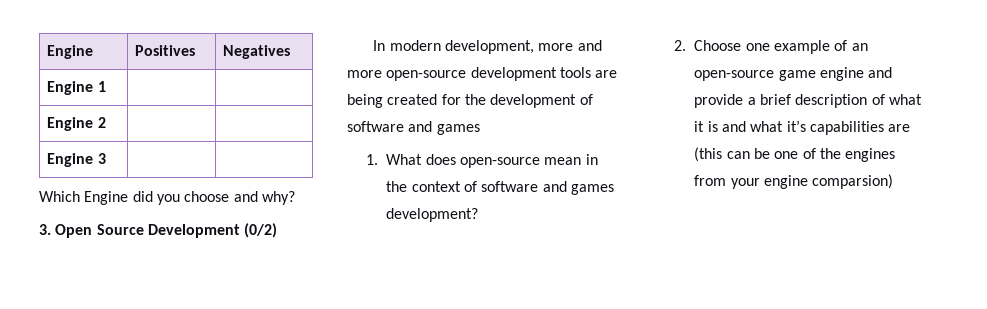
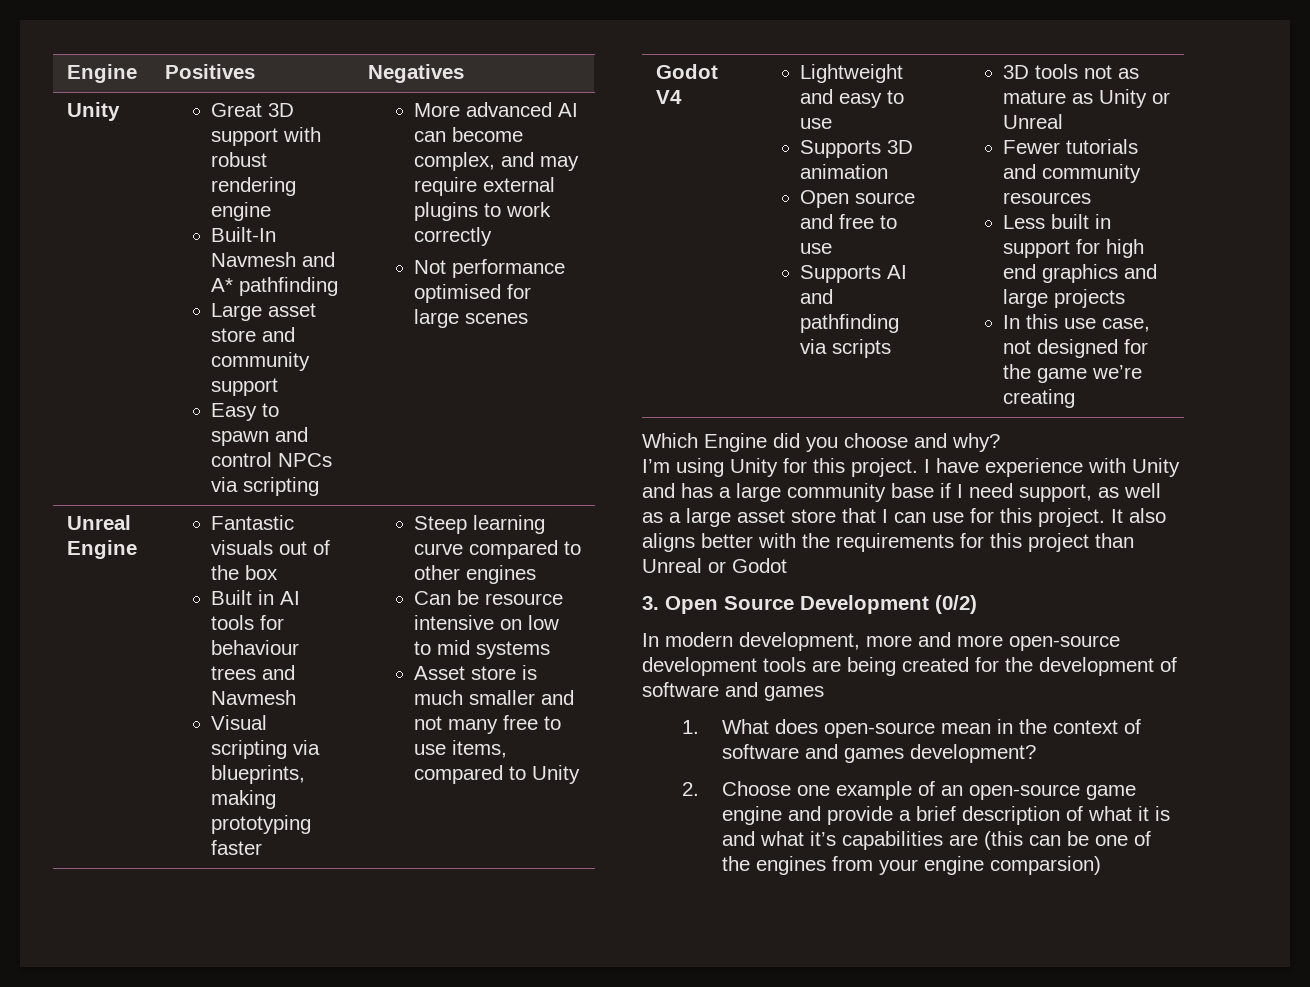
- Engine 1 | |
- Engine 2 | |
- Engine 3 | |
+ Unity | Great 3D support with robust rendering engine
+ Built-In Navmesh and A* pathfinding
+ Large asset store and community support
+ Easy to spawn and control NPCs via scripting | More advanced AI can become complex, and may require external plugins to work correctly
+ Not performance optimised for large scenes
+ Unreal Engine | Fantastic visuals out of the box
+ Built in AI tools for behaviour trees and Navmesh
+ Visual scripting via blueprints, making prototyping faster | Steep learning curve compared to other engines
+ Can be resource intensive on low to mid systems
+ Asset store is much smaller and not many free to use items, compared to Unity
+ Godot V4 | Lightweight and easy to use
+ Supports 3D animation
+ Open source and free to use
+ Supports AI and pathfinding via scripts | 3D tools not as mature as Unity or Unreal
+ Fewer tutorials and community resources
+ Less built in support for high end graphics and large projects
+ In this use case, not designed for the game we’re creating
+ I’m using Unity for this project. I have experience with Unity and has a large community base if I need support, as well as a large asset store that I can use for this project. It also aligns better with the requirements for this project than Unreal or Godot

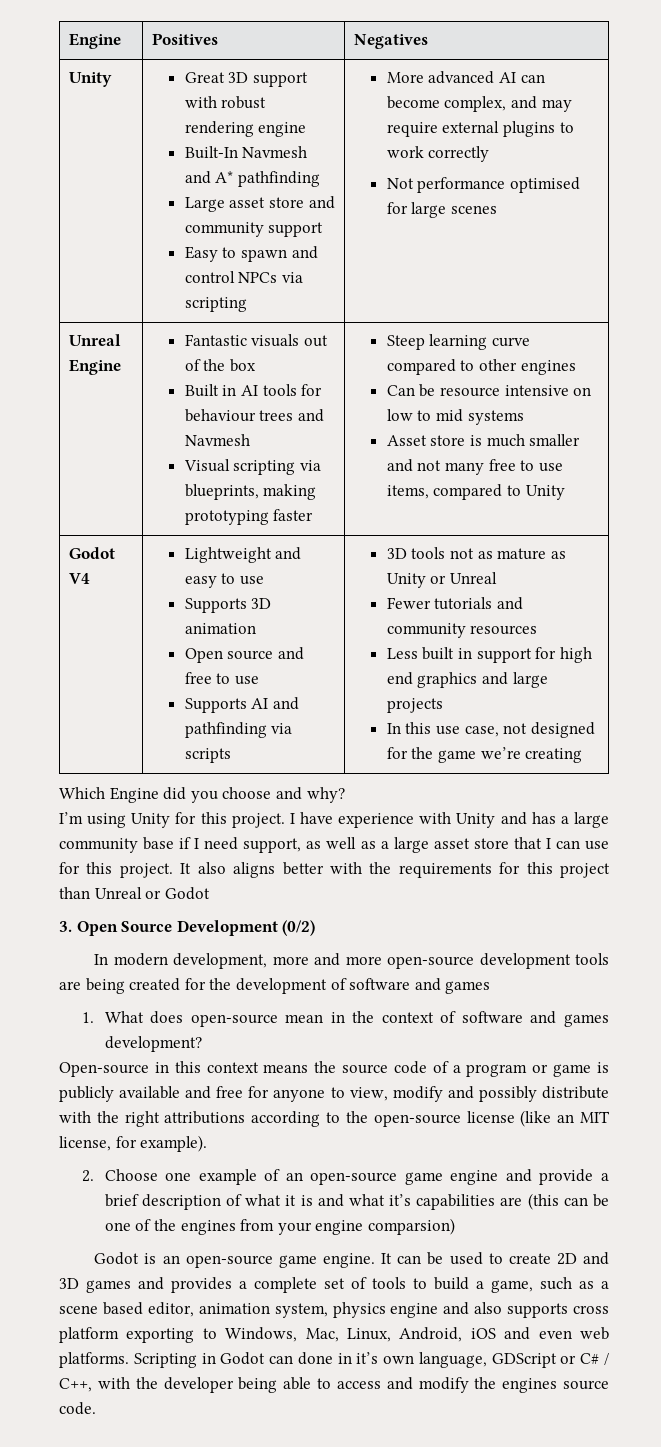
+ Open-source in this context means the source code of a program or game is publicly available and free for anyone to view, modify and possibly distribute with the right attributions according to the open-source license (like an MIT license, for example).
+ Godot is an open-source game engine. It can be used to create 2D and 3D games and provides a complete set of tools to build a game, such as a scene based editor, animation system, physics engine and also supports cross platform exporting to Windows, Mac, Linux, Android, iOS and even web platforms. Scripting in Godot can done in it’s own language, GDScript or C# / C++, with the developer being able to access and modify the engines source code.

